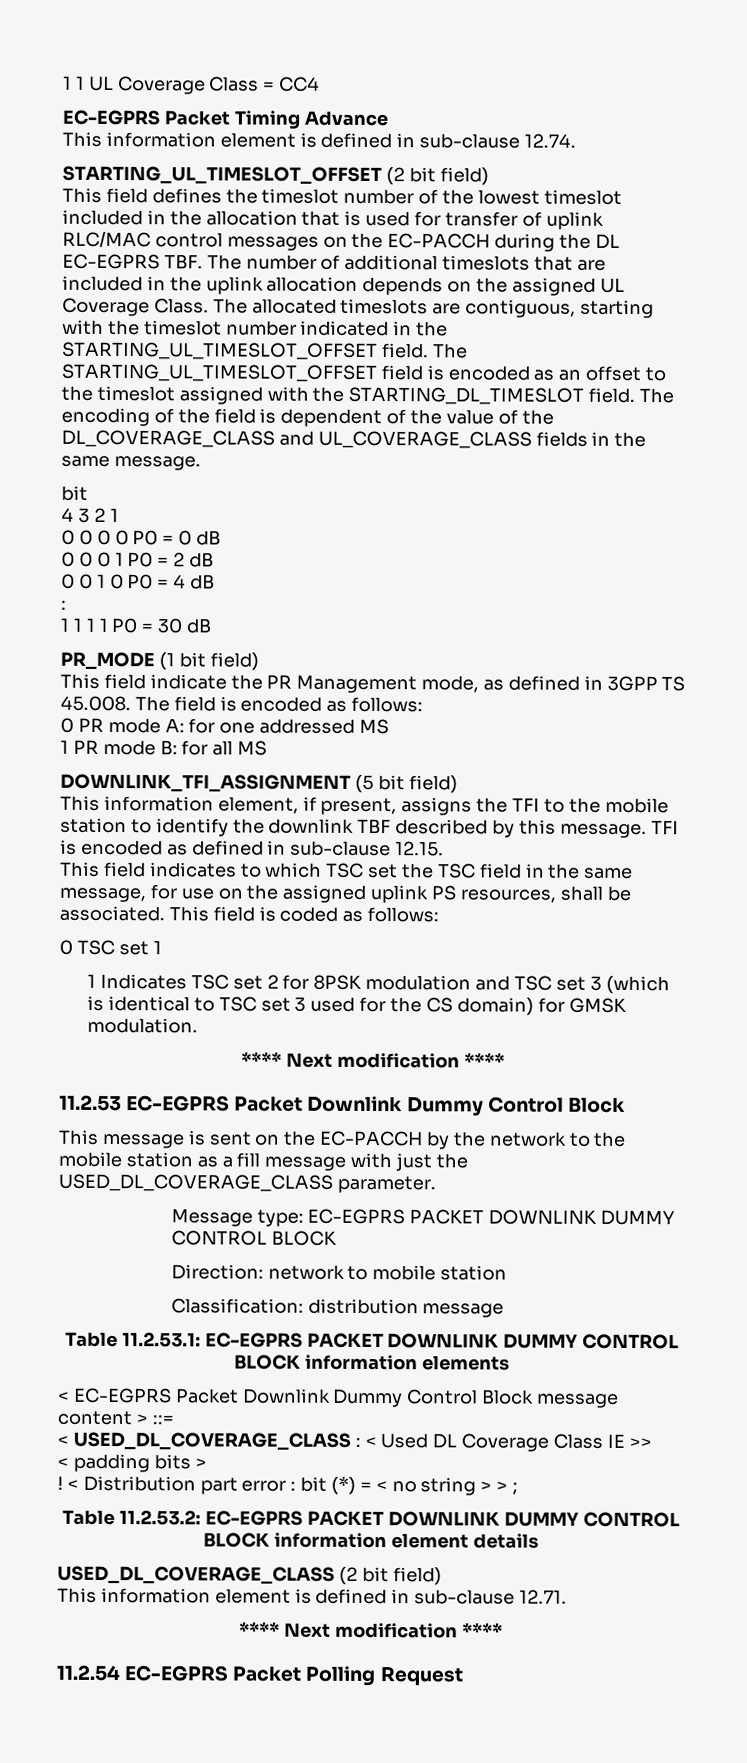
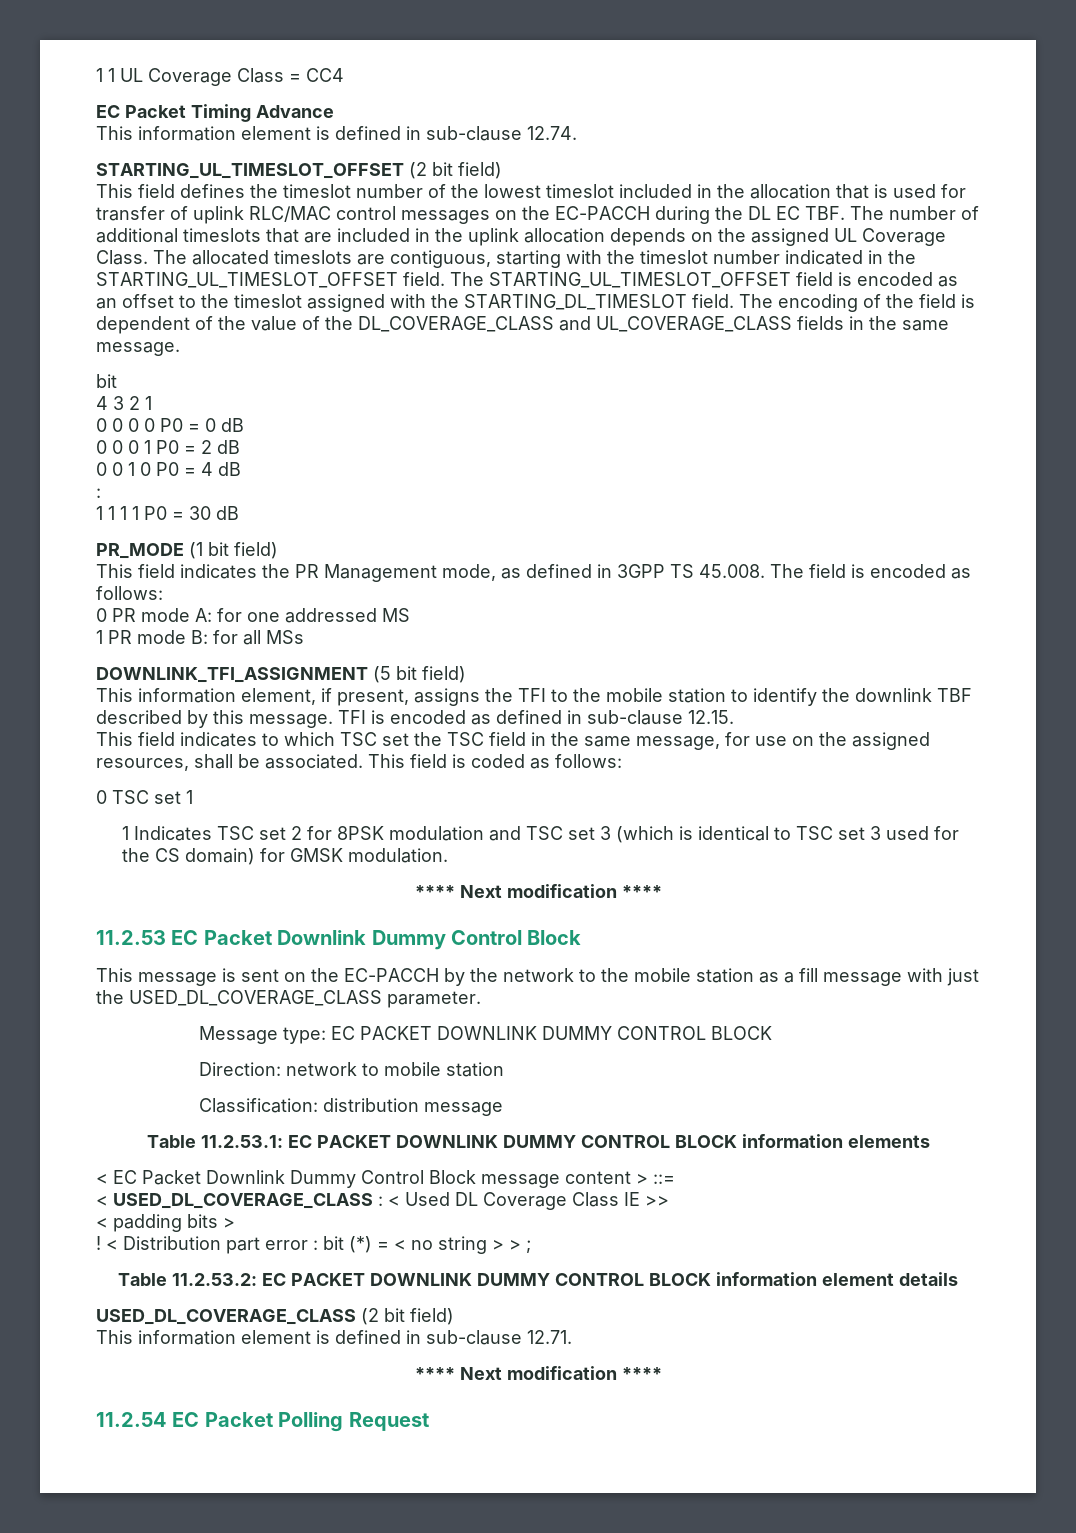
- EC-EGPRS Packet Timing Advance
+ EC Packet Timing Advance
- This field defines the timeslot number of the lowest timeslot included in the allocation that is used for transfer of uplink RLC/MAC control messages on the EC-PACCH during the DL EC-EGPRS TBF. The number of additional timeslots that are included in the uplink allocation depends on the assigned UL Coverage Class.
+ This field defines the timeslot number of the lowest timeslot included in the allocation that is used for transfer of uplink RLC/MAC control messages on the EC-PACCH during the DL EC TBF. The number of additional timeslots that are included in the uplink allocation depends on the assigned UL Coverage Class.
- This field indicate the PR Management mode, as defined in 3GPP TS 45.008. The field is encoded as follows:
+ This field indicates the PR Management mode, as defined in 3GPP TS 45.008. The field is encoded as follows:
- 1 PR mode B: for all MS
+ 1 PR mode B: for all MSs
- This field indicates to which TSC set the TSC field in the same message, for use on the assigned uplink PS resources, shall be associated.
+ This field indicates to which TSC set the TSC field in the same message, for use on the assigned resources, shall be associated.
- 11.2.53 EC-EGPRS Packet Downlink Dummy Control Block
+ 11.2.53 EC Packet Downlink Dummy Control Block
- Message type: EC-EGPRS PACKET DOWNLINK DUMMY CONTROL BLOCK
+ Message type: EC PACKET DOWNLINK DUMMY CONTROL BLOCK
- Table 11.2.53.1: EC-EGPRS PACKET DOWNLINK DUMMY CONTROL BLOCK information elements
+ Table 11.2.53.1: EC PACKET DOWNLINK DUMMY CONTROL BLOCK information elements
- < EC-EGPRS Packet Downlink Dummy Control Block message content > ::=
+ < EC Packet Downlink Dummy Control Block message content > ::=
- Table 11.2.53.2: EC-EGPRS PACKET DOWNLINK DUMMY CONTROL BLOCK information element details
+ Table 11.2.53.2: EC PACKET DOWNLINK DUMMY CONTROL BLOCK information element details
- 11.2.54 EC-EGPRS Packet Polling Request
+ 11.2.54 EC Packet Polling Request

